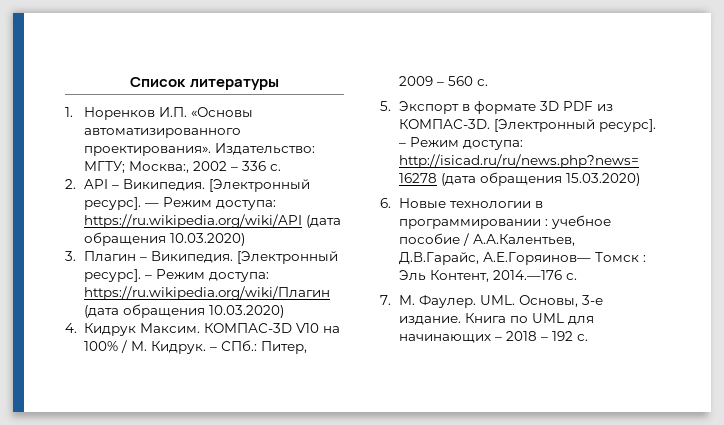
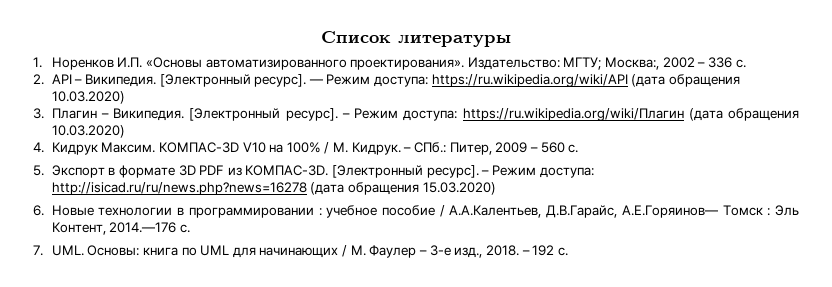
- 7. М. Фаулер. UML. Основы, 3-е издание. Книга по UML для начинающих – 2018 – 192 с.
+ 7. UML. Основы: книга по UML для начинающих / М. Фаулер – 3-е изд., 2018. – 192 с.

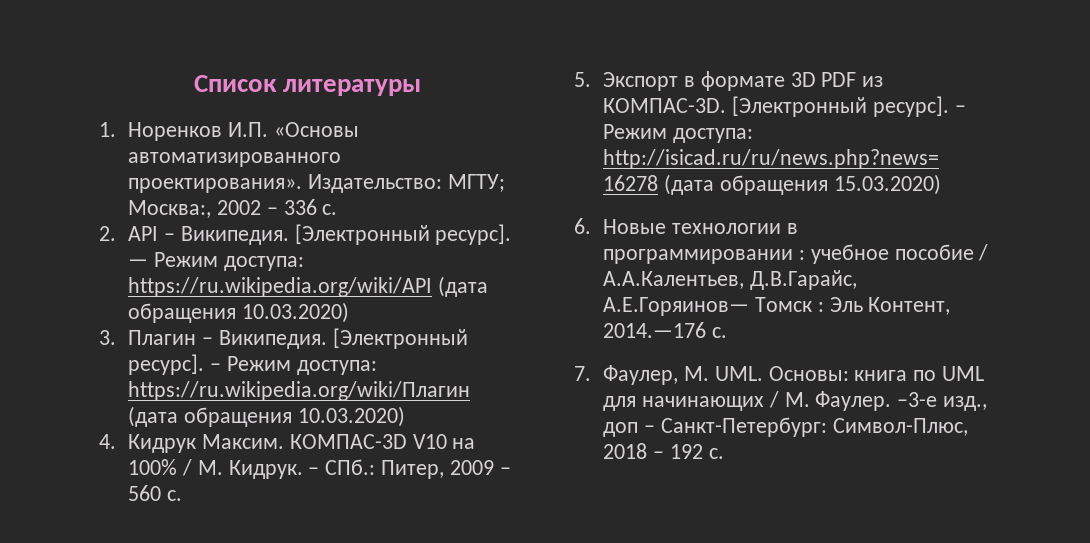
- 7. UML. Основы: книга по UML для начинающих / М. Фаулер – 3-е изд., 2018. – 192 с.
+ 7. Фаулер, М. UML. Основы: книга по UML для начинающих / М. Фаулер. –3-е изд., доп – Санкт-Петербург: Символ-Плюс, 2018 – 192 с.

